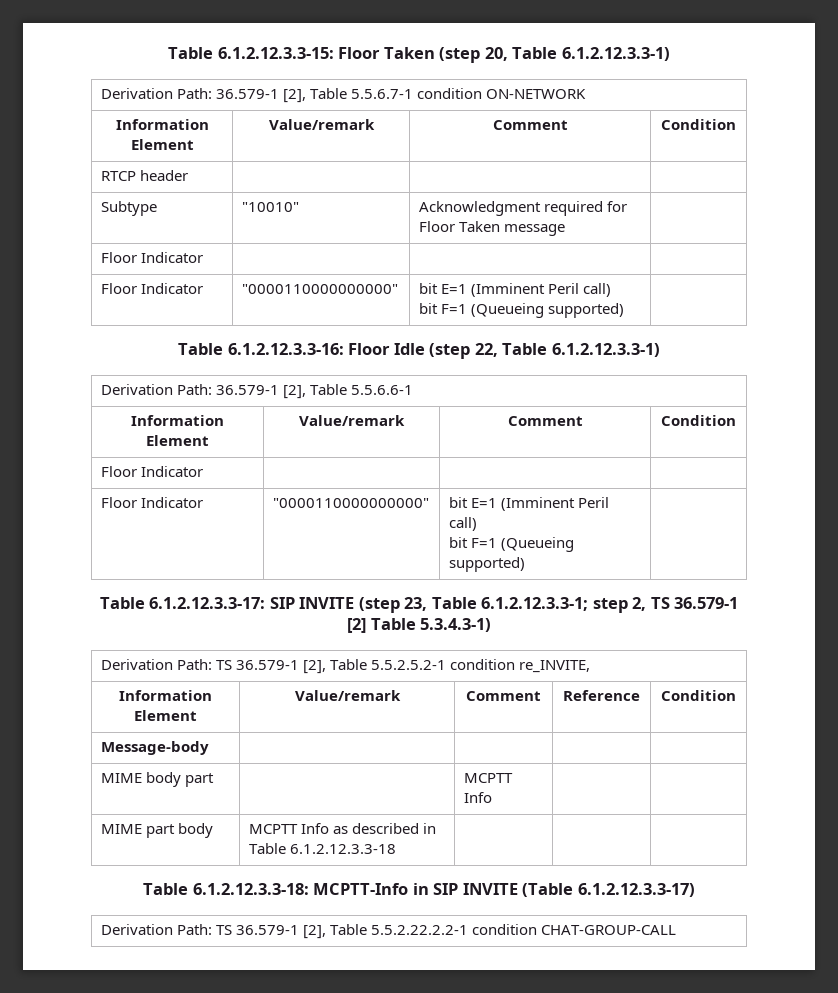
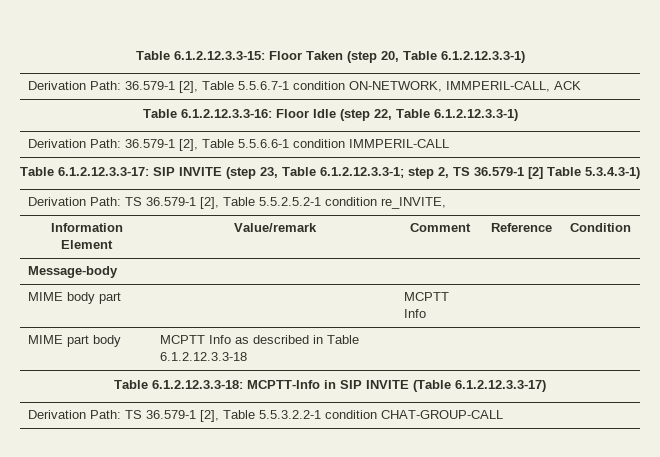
- Derivation Path: 36.579-1 [2], Table 5.5.6.7-1 condition ON-NETWORK
- Information Element | Value/remark | Comment | Condition
- RTCP header | | |
- Subtype | "10010" | Acknowledgment required for Floor Taken message |
- Floor Indicator | | |
- Floor Indicator | "0000110000000000" | bit E=1 (Imminent Peril call)
- bit F=1 (Queueing supported) |
+ Derivation Path: 36.579-1 [2], Table 5.5.6.7-1 condition ON-NETWORK, IMMPERIL-CALL, ACK
- Derivation Path: 36.579-1 [2], Table 5.5.6.6-1
- Information Element | Value/remark | Comment | Condition
- Floor Indicator | | |
- Floor Indicator | "0000110000000000" | bit E=1 (Imminent Peril call)
- bit F=1 (Queueing supported) |
+ Derivation Path: 36.579-1 [2], Table 5.5.6.6-1 condition IMMPERIL-CALL
- Derivation Path: TS 36.579-1 [2], Table 5.5.2.22.2.2-1 condition CHAT-GROUP-CALL
+ Derivation Path: TS 36.579-1 [2], Table 5.5.3.2.2-1 condition CHAT-GROUP-CALL

